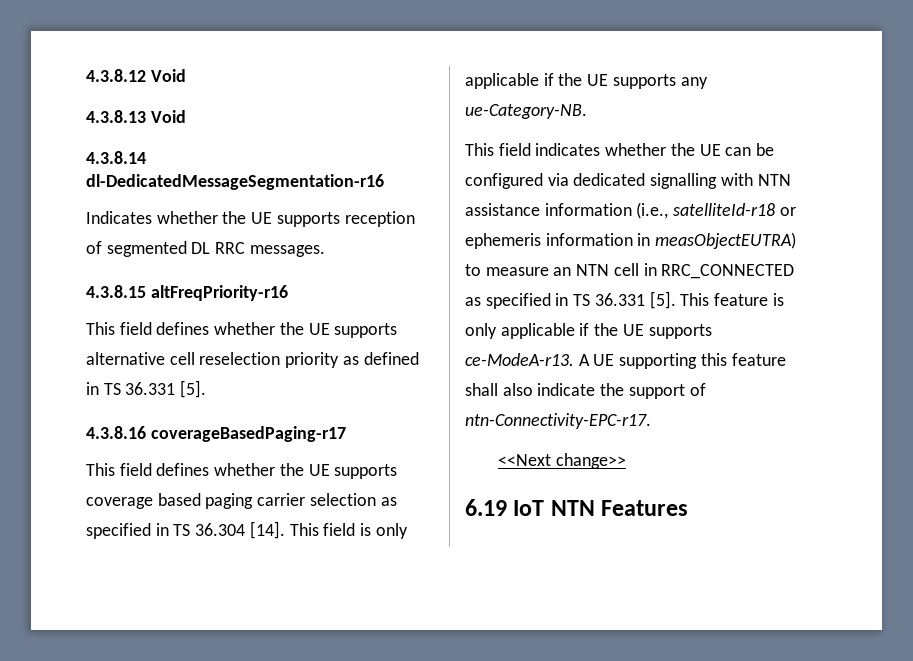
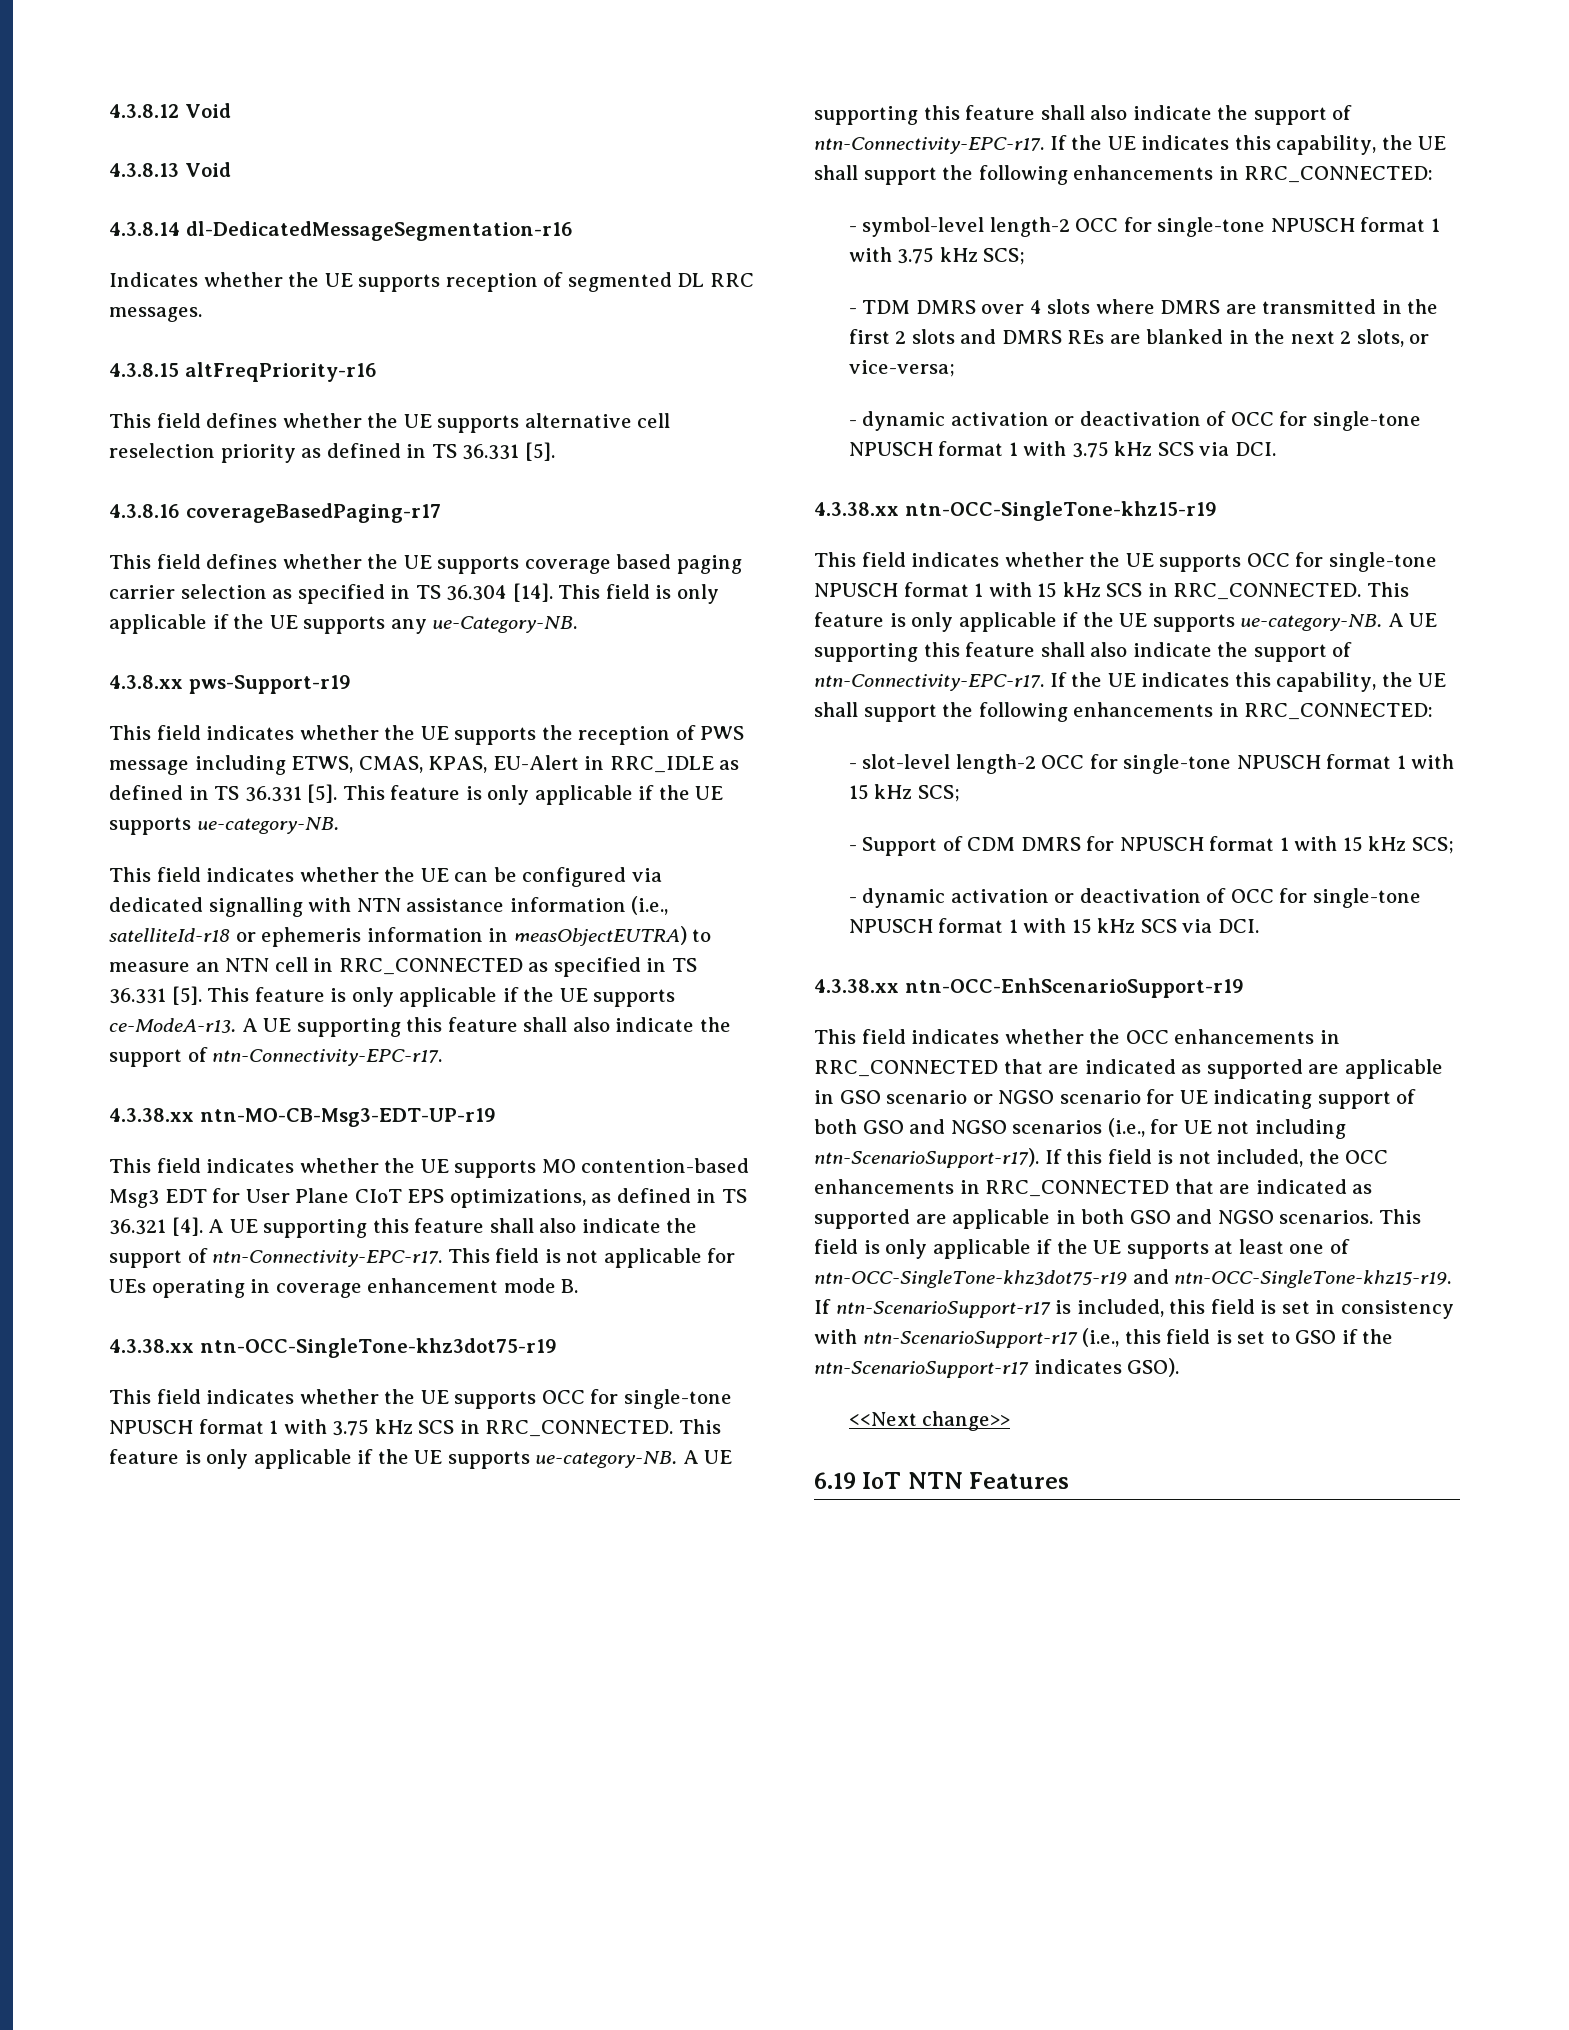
+ 4.3.8.xx pws-Support-r19
+ This field indicates whether the UE supports the reception of PWS message including ETWS, CMAS, KPAS, EU-Alert in RRC_IDLE as defined in TS 36.331 [5]. This feature is only applicable if the UE supports ue-category-NB.
+ 4.3.38.xx ntn-MO-CB-Msg3-EDT-UP-r19
+ This field indicates whether the UE supports MO contention-based Msg3 EDT for User Plane CIoT EPS optimizations, as defined in TS 36.321 [4]. A UE supporting this feature shall also indicate the support of ntn-Connectivity-EPC-r17. This field is not applicable for UEs operating in coverage enhancement mode B.
+ 4.3.38.xx ntn-OCC-SingleTone-khz3dot75-r19
+ This field indicates whether the UE supports OCC for single-tone NPUSCH format 1 with 3.75 kHz SCS in RRC_CONNECTED. This feature is only applicable if the UE supports ue-category-NB. A UE supporting this feature shall also indicate the support of ntn-Connectivity-EPC-r17. If the UE indicates this capability, the UE shall support the following enhancements in RRC_CONNECTED:
+ - symbol-level length-2 OCC for single-tone NPUSCH format 1 with 3.75 kHz SCS;
+ - TDM DMRS over 4 slots where DMRS are transmitted in the first 2 slots and DMRS REs are blanked in the next 2 slots, or vice-versa;
+ - dynamic activation or deactivation of OCC for single-tone NPUSCH format 1 with 3.75 kHz SCS via DCI.
+ 4.3.38.xx ntn-OCC-SingleTone-khz15-r19
+ This field indicates whether the UE supports OCC for single-tone NPUSCH format 1 with 15 kHz SCS in RRC_CONNECTED. This feature is only applicable if the UE supports ue-category-NB. A UE supporting this feature shall also indicate the support of ntn-Connectivity-EPC-r17. If the UE indicates this capability, the UE shall support the following enhancements in RRC_CONNECTED:
+ - slot-level length-2 OCC for single-tone NPUSCH format 1 with 15 kHz SCS;
+ - Support of CDM DMRS for NPUSCH format 1 with 15 kHz SCS;
+ - dynamic activation or deactivation of OCC for single-tone NPUSCH format 1 with 15 kHz SCS via DCI.
+ 4.3.38.xx ntn-OCC-EnhScenarioSupport-r19
+ This field indicates whether the OCC enhancements in RRC_CONNECTED that are indicated as supported are applicable in GSO scenario or NGSO scenario for UE indicating support of both GSO and NGSO scenarios (i.e., for UE not including ntn-ScenarioSupport-r17). If this field is not included, the OCC enhancements in RRC_CONNECTED that are indicated as supported are applicable in both GSO and NGSO scenarios. This field is only applicable if the UE supports at least one of ntn-OCC-SingleTone-khz3dot75-r19 and ntn-OCC-SingleTone-khz15-r19. If ntn-ScenarioSupport-r17 is included, this field is set in consistency with ntn-ScenarioSupport-r17 (i.e., this field is set to GSO if the ntn-ScenarioSupport-r17 indicates GSO).

